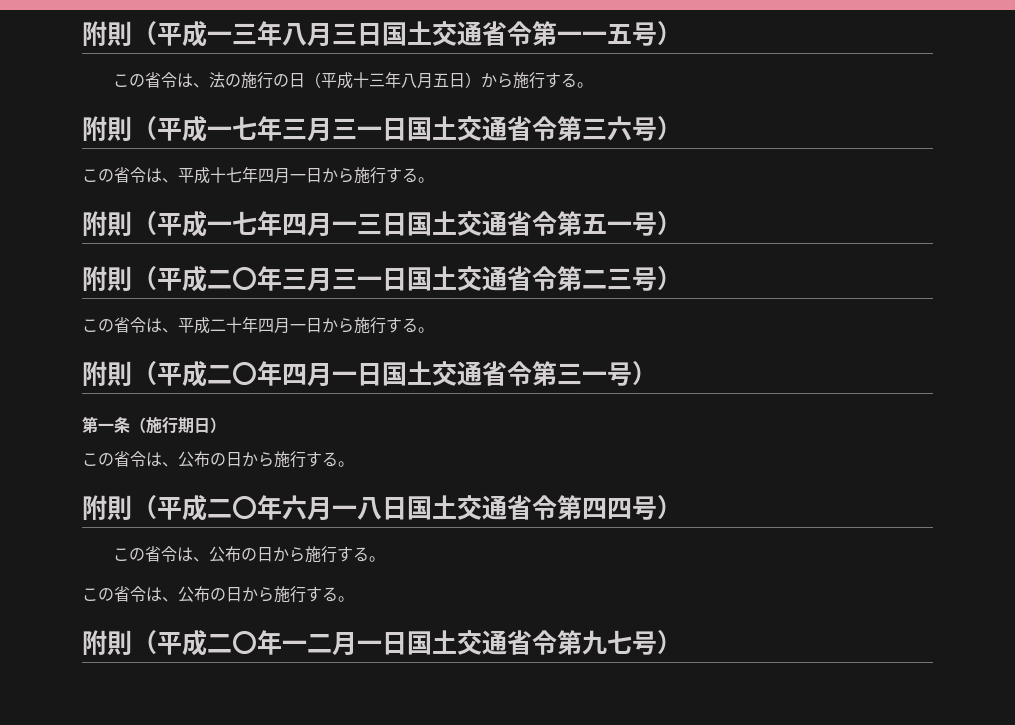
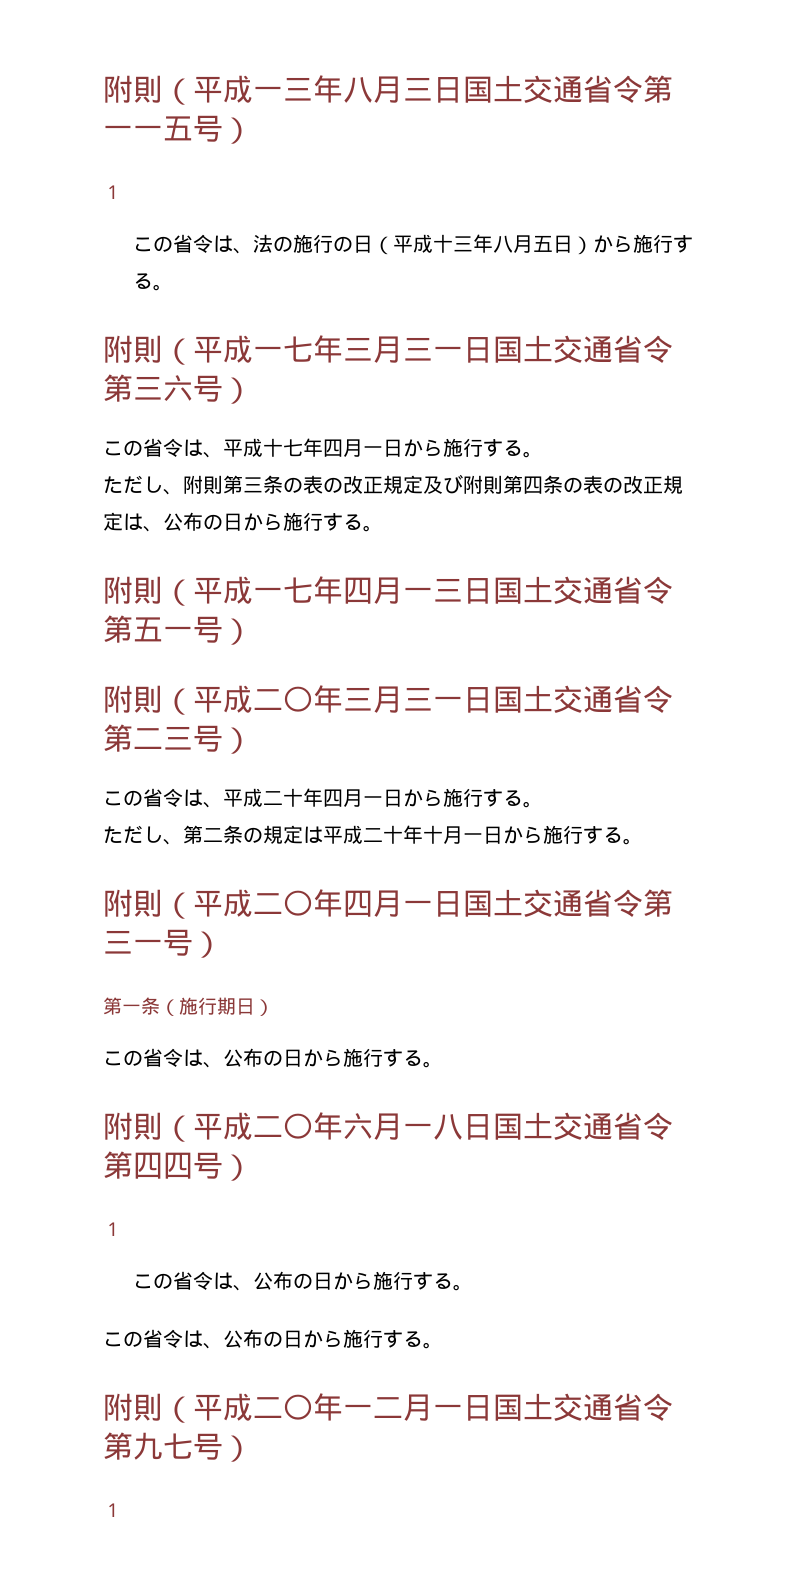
  附則（平成一三年八月三日国土交通省令第一一五号）
+ １
+ ただし、附則第三条の表の改正規定及び附則第四条の表の改正規定は、公布の日から施行する。
+ ただし、第二条の規定は平成二十年十月一日から施行する。
  附則（平成二〇年六月一八日国土交通省令第四四号）
+ １
  附則（平成二〇年一二月一日国土交通省令第九七号）
+ １

